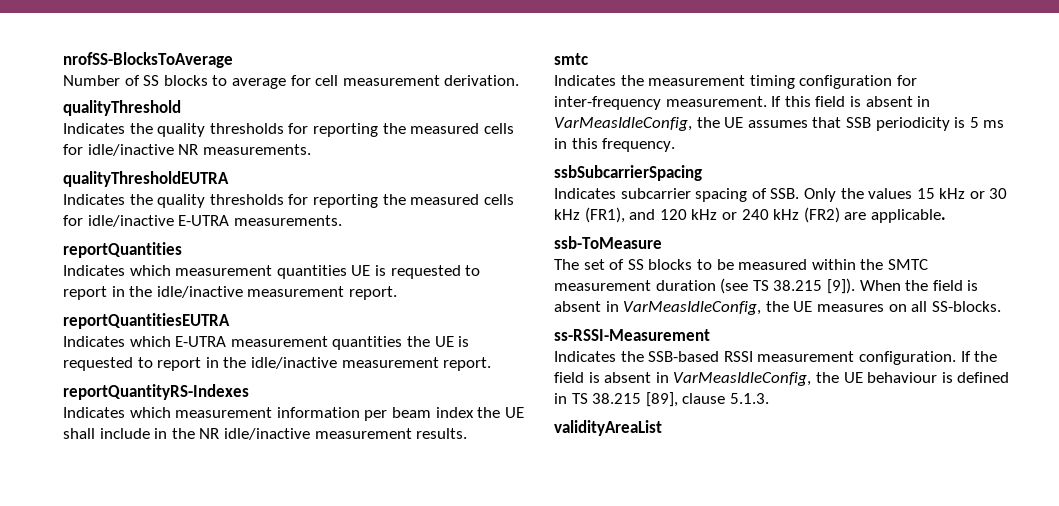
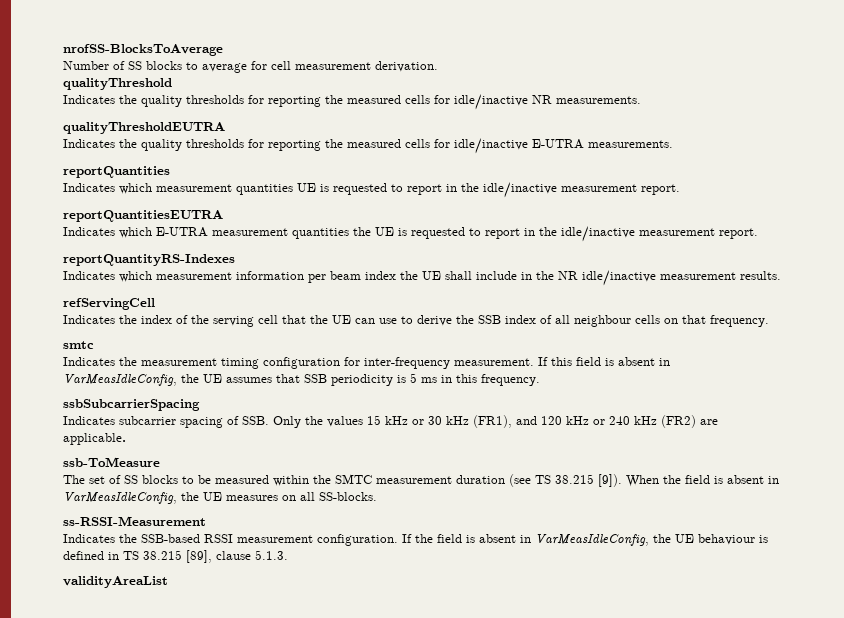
+ refServingCell
+ Indicates the index of the serving cell that the UE can use to derive the SSB index of all neighbour cells on that frequency.

